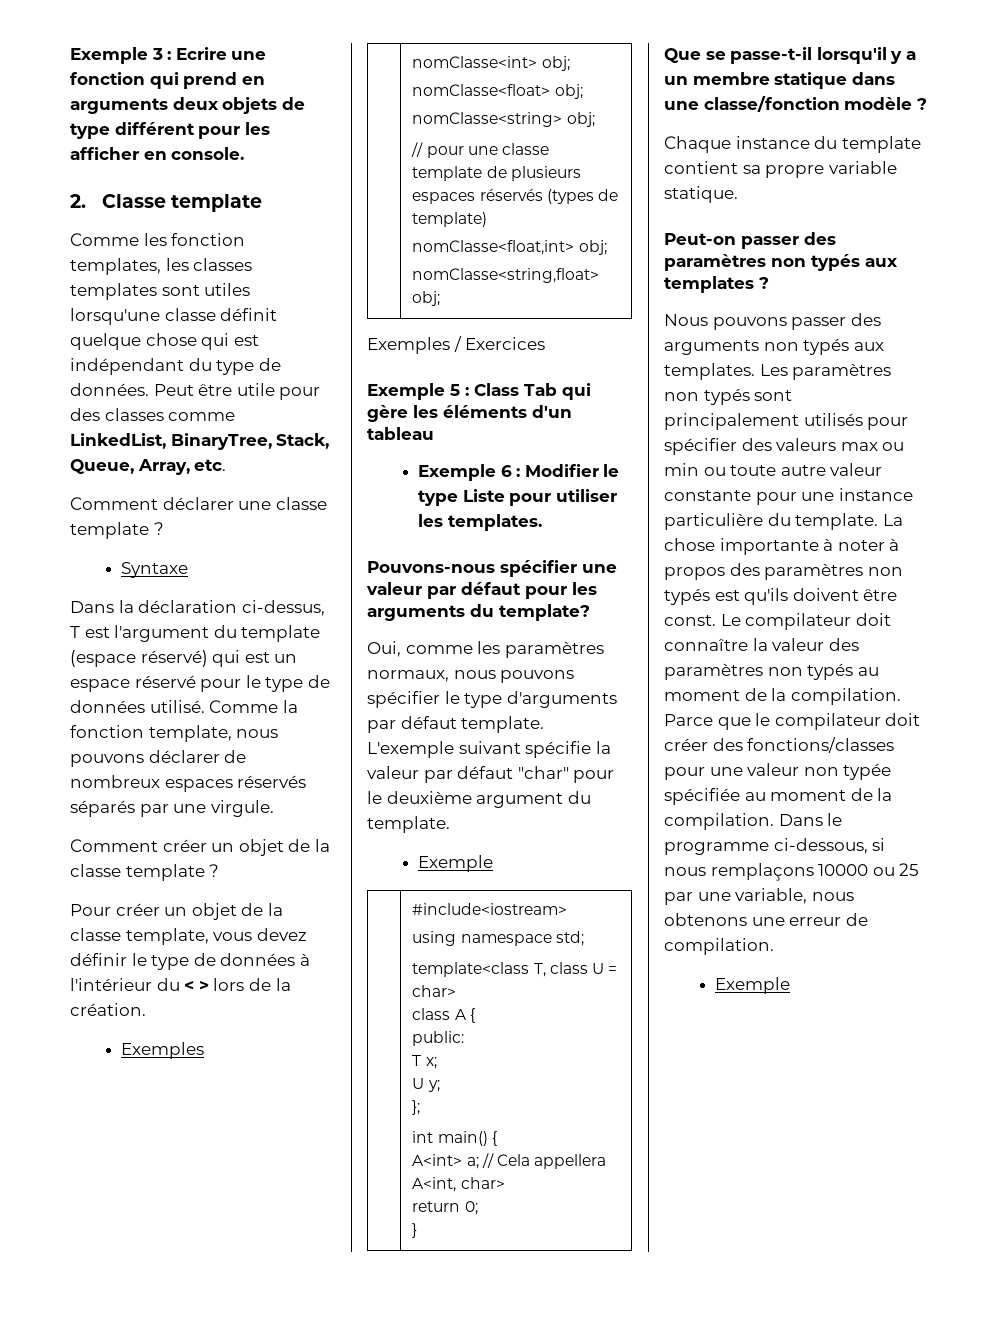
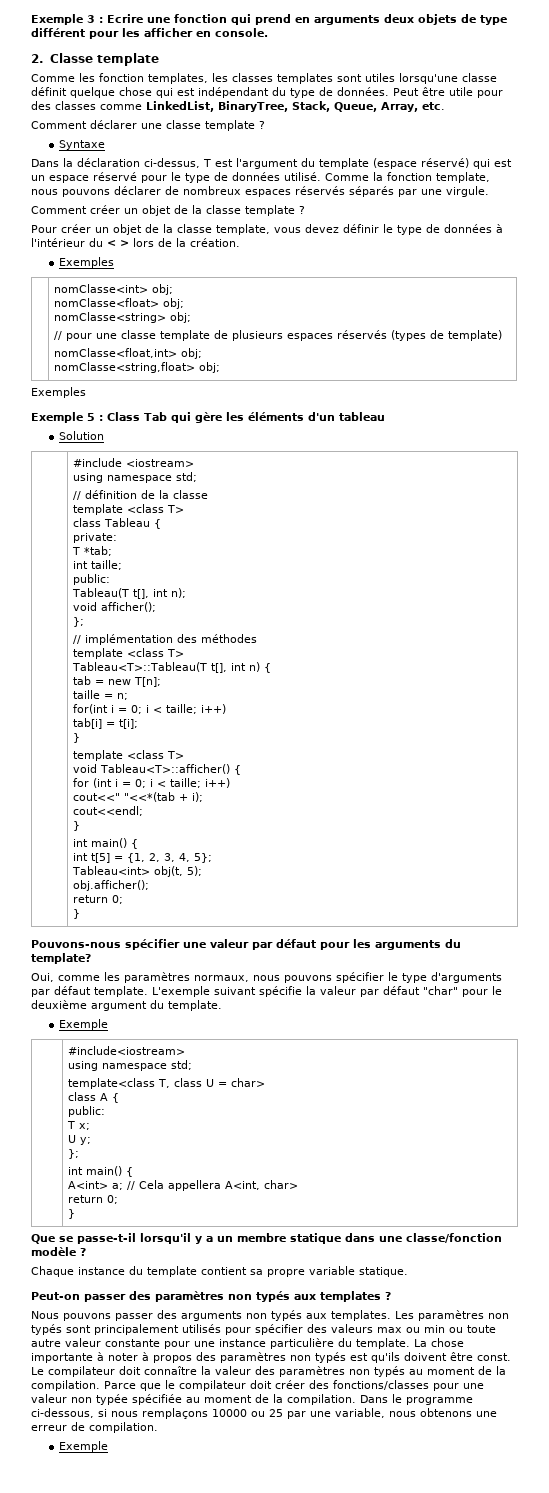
  | nomClasse<int> obj;
  nomClasse<float> obj;
  nomClasse<string> obj;
  // pour une classe template de plusieurs espaces réservés (types de template)
  nomClasse<float,int> obj;
  nomClasse<string,float> obj;
- Exemples / Exercices
+ Exemples
- Exemple 6 : Modifier le type Liste pour utiliser les templates.
+ Solution
+ | #include <iostream>
+ using namespace std;
+ // définition de la classe
+ template <class T>
+ class Tableau {
+ private:
+ T *tab;
+ int taille;
+ public:
+ Tableau(T t[], int n);
+ void afficher();
+ };
+ // implémentation des méthodes
+ template <class T>
+ Tableau<T>::Tableau(T t[], int n) {
+ tab = new T[n];
+ taille = n;
+ for(int i = 0; i < taille; i++)
+ tab[i] = t[i];
+ }
+ template <class T>
+ void Tableau<T>::afficher() {
+ for (int i = 0; i < taille; i++)
+ cout<<" "<<*(tab + i);
+ cout<<endl;
+ }
+ int main() {
+ int t[5] = {1, 2, 3, 4, 5};
+ Tableau<int> obj(t, 5);
+ obj.afficher();
+ return 0;
+ }

